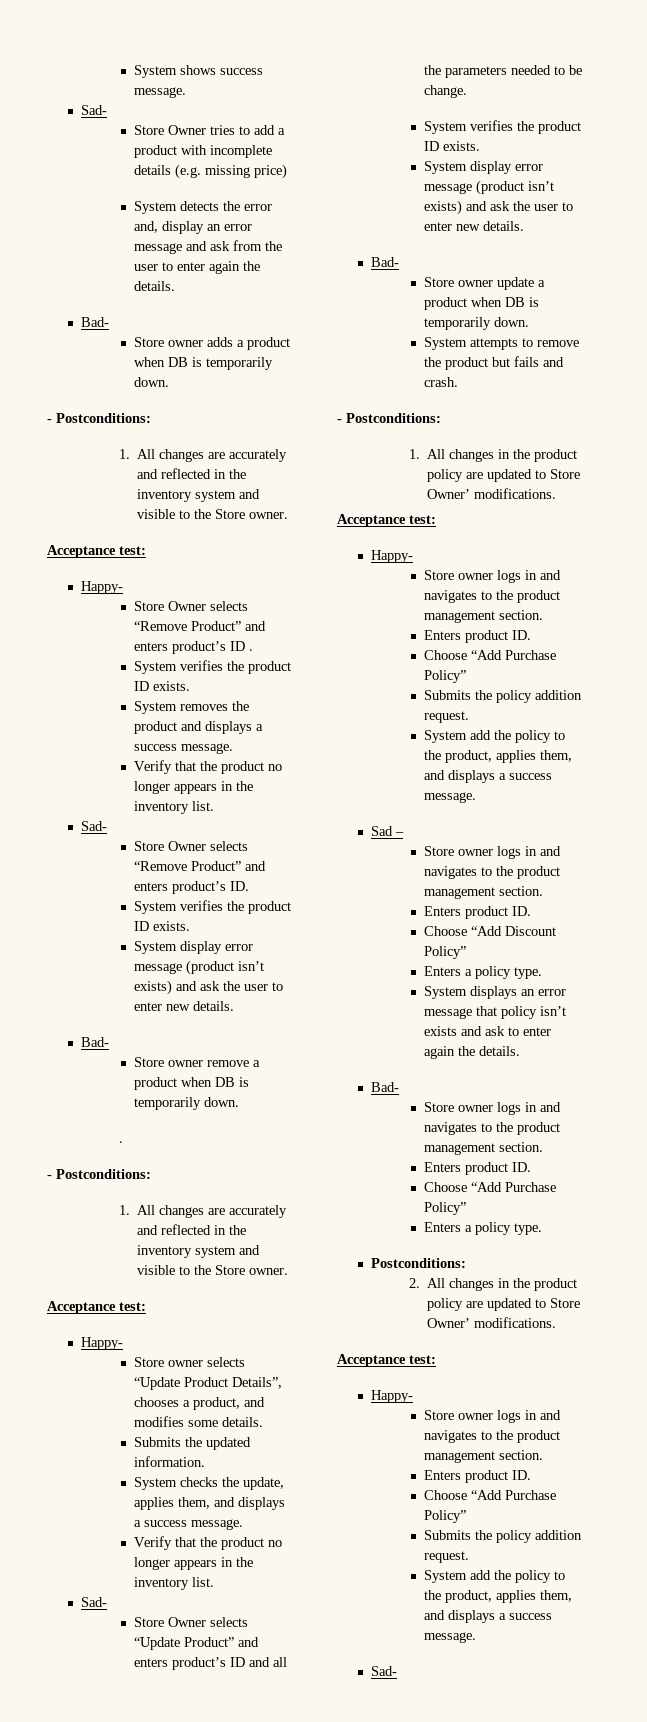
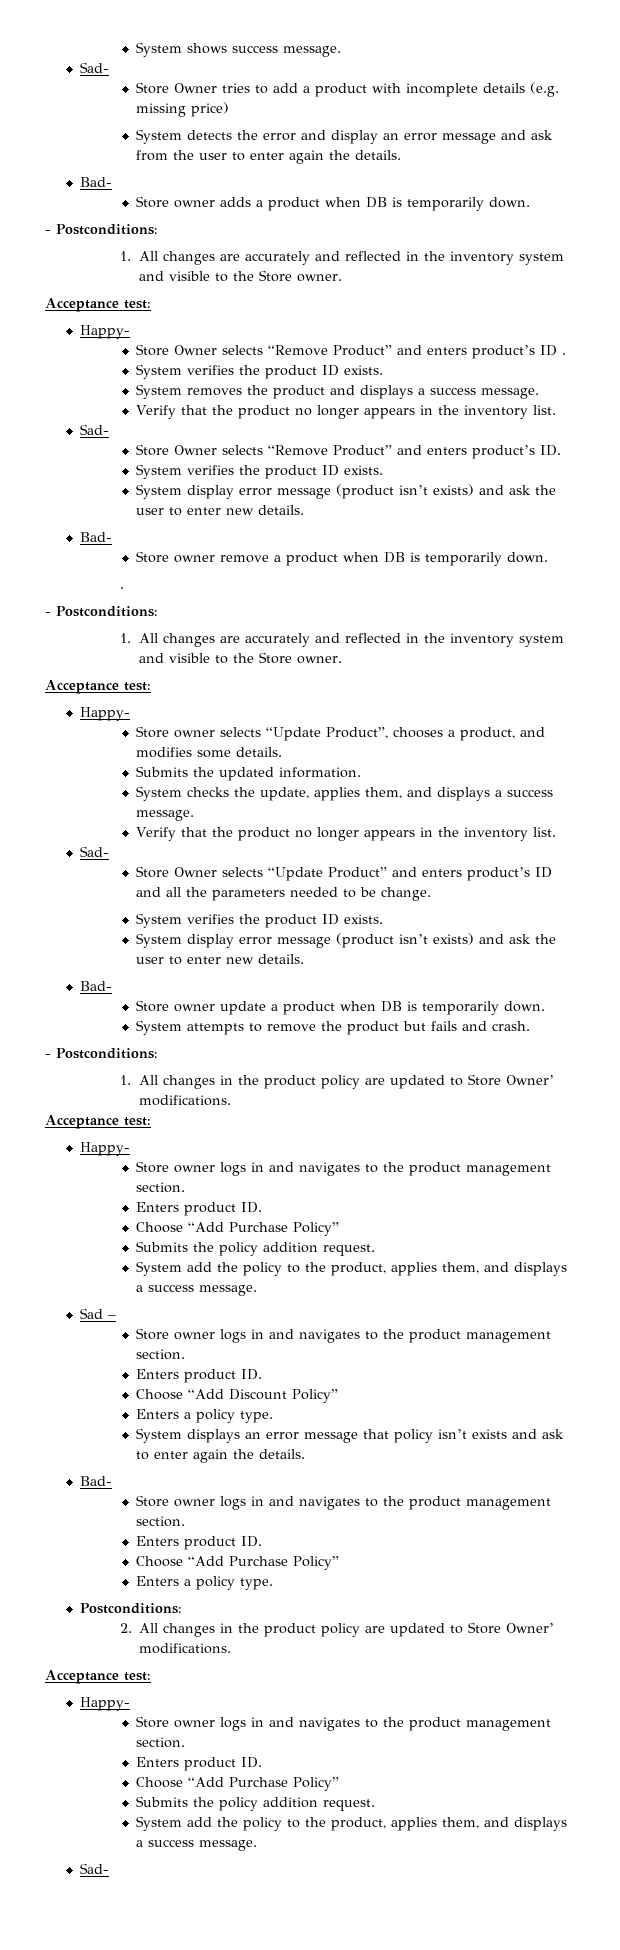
- System detects the error and, display an error message and ask from the user to enter again the details.
+ System detects the error and display an error message and ask from the user to enter again the details.
- Store owner selects “Update Product Details”, chooses a product, and modifies some details.
+ Store owner selects “Update Product”, chooses a product, and modifies some details.

